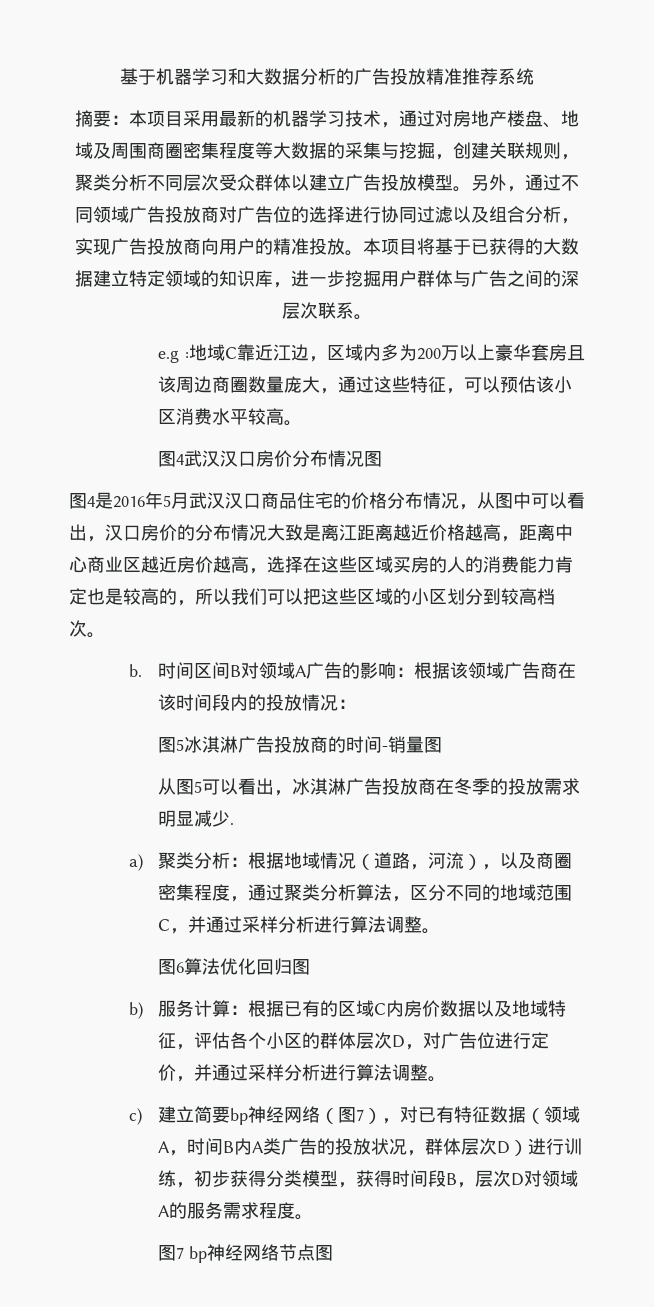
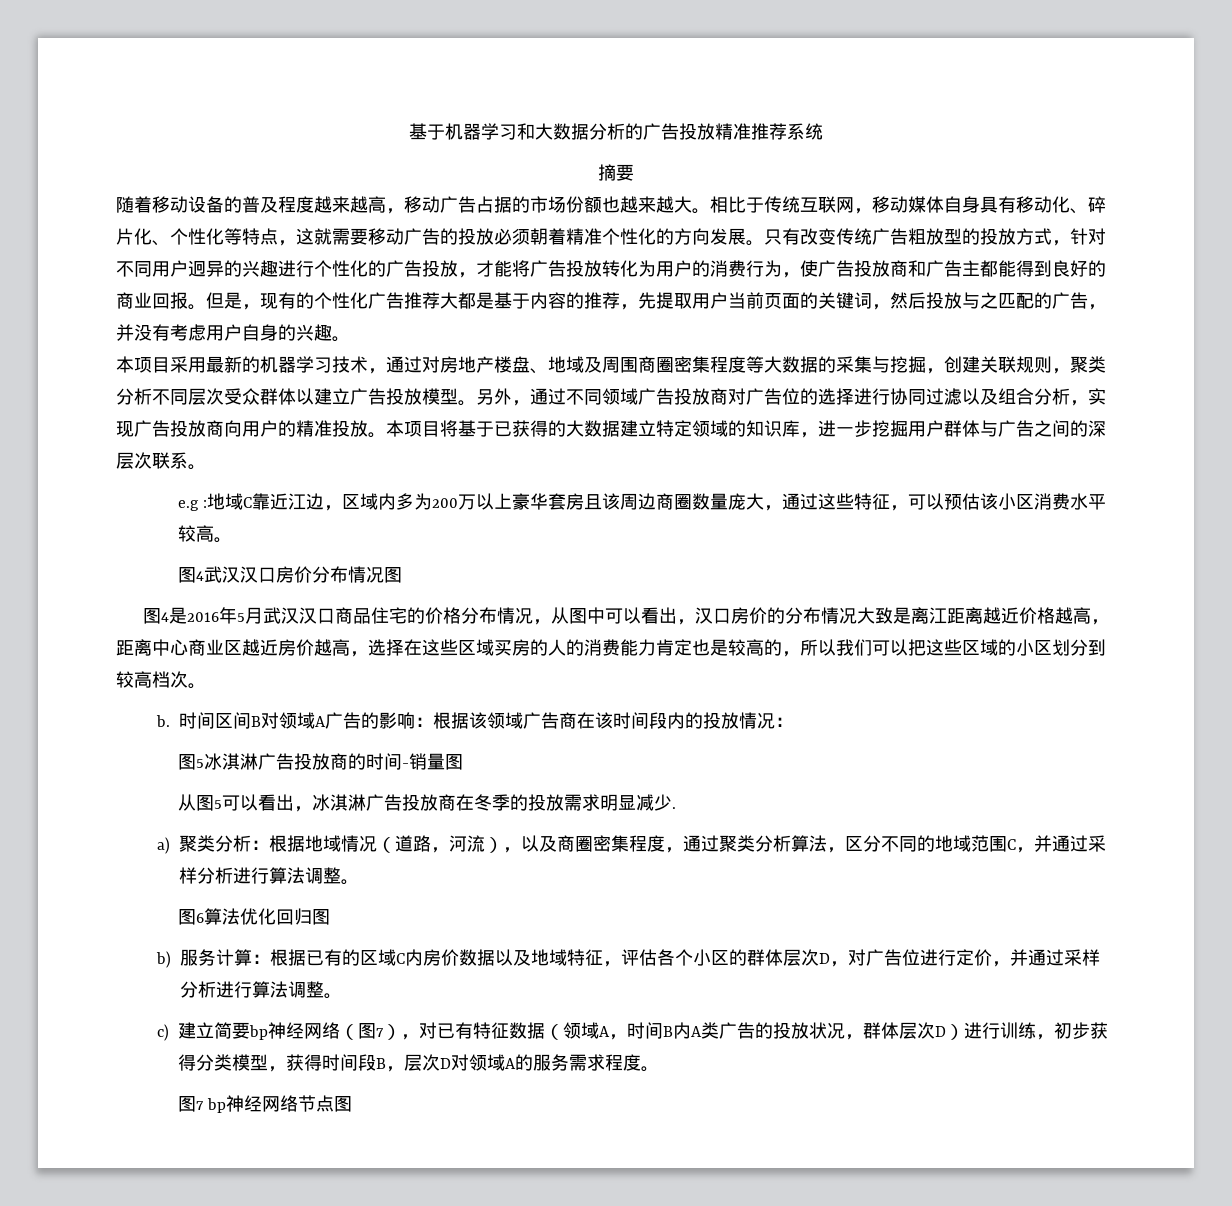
- 摘要：本项目采用最新的机器学习技术，通过对房地产楼盘、地域及周围商圈密集程度等大数据的采集与挖掘，创建关联规则，聚类分析不同层次受众群体以建立广告投放模型。
+ 摘要
+ 随着移动设备的普及程度越来越高，移动广告占据的市场份额也越来越大。相比于传统互联网，移动媒体自身具有移动化、碎片化、个性化等特点，这就需要移动广告的投放必须朝着精准个性化的方向发展。只有改变传统广告粗放型的投放方式，针对不同用户迥异的兴趣进行个性化的广告投放，才能将广告投放转化为用户的消费行为，使广告投放商和广告主都能得到良好的商业回报。但是，现有的个性化广告推荐大都是基于内容的推荐，先提取用户当前页面的关键词，然后投放与之匹配的广告，并没有考虑用户自身的兴趣。
+ 本项目采用最新的机器学习技术，通过对房地产楼盘、地域及周围商圈密集程度等大数据的采集与挖掘，创建关联规则，聚类分析不同层次受众群体以建立广告投放模型。

